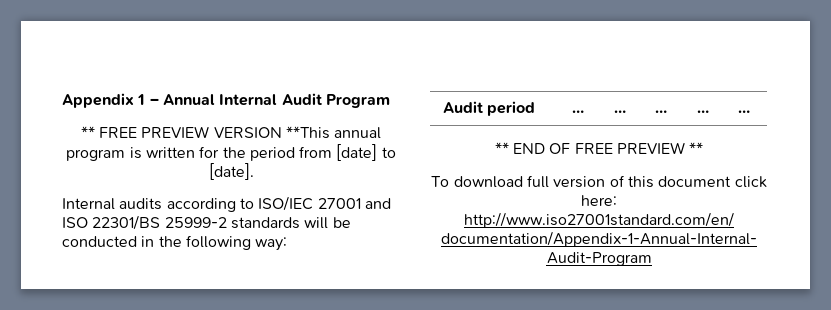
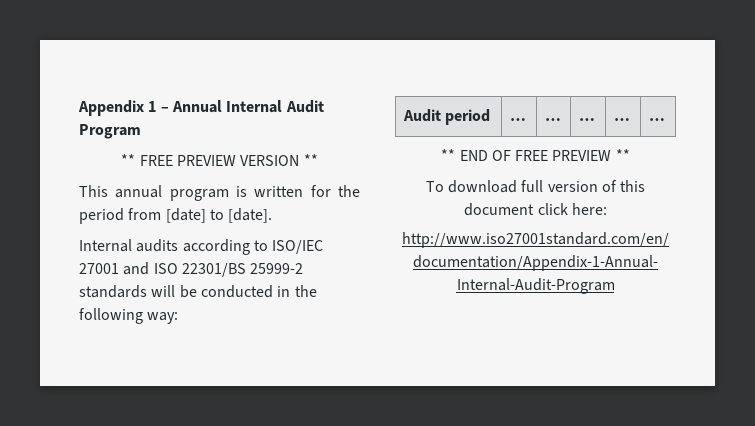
- ** FREE PREVIEW VERSION **This annual program is written for the period from [date] to [date].
+ ** FREE PREVIEW VERSION **
+ This annual program is written for the period from [date] to [date].

